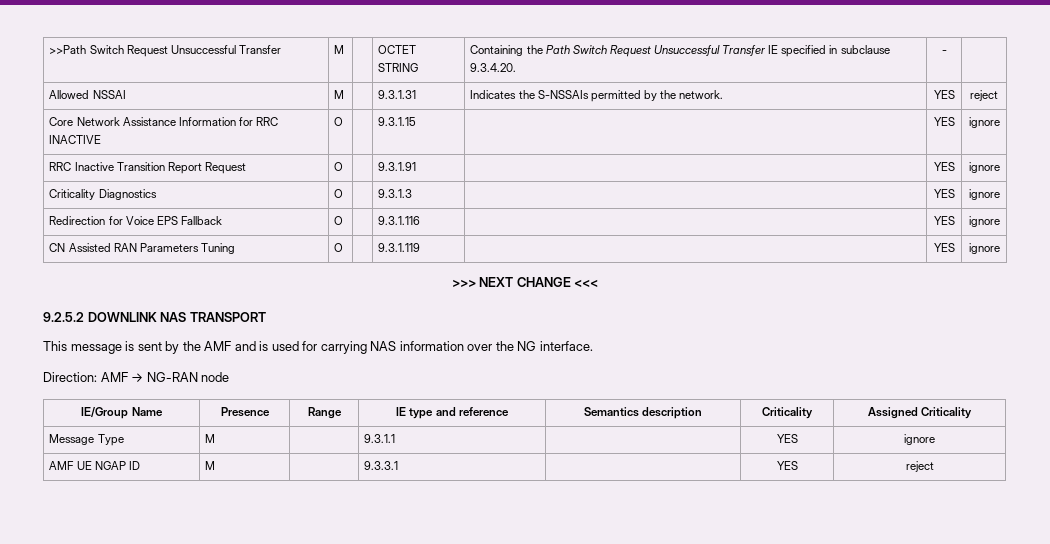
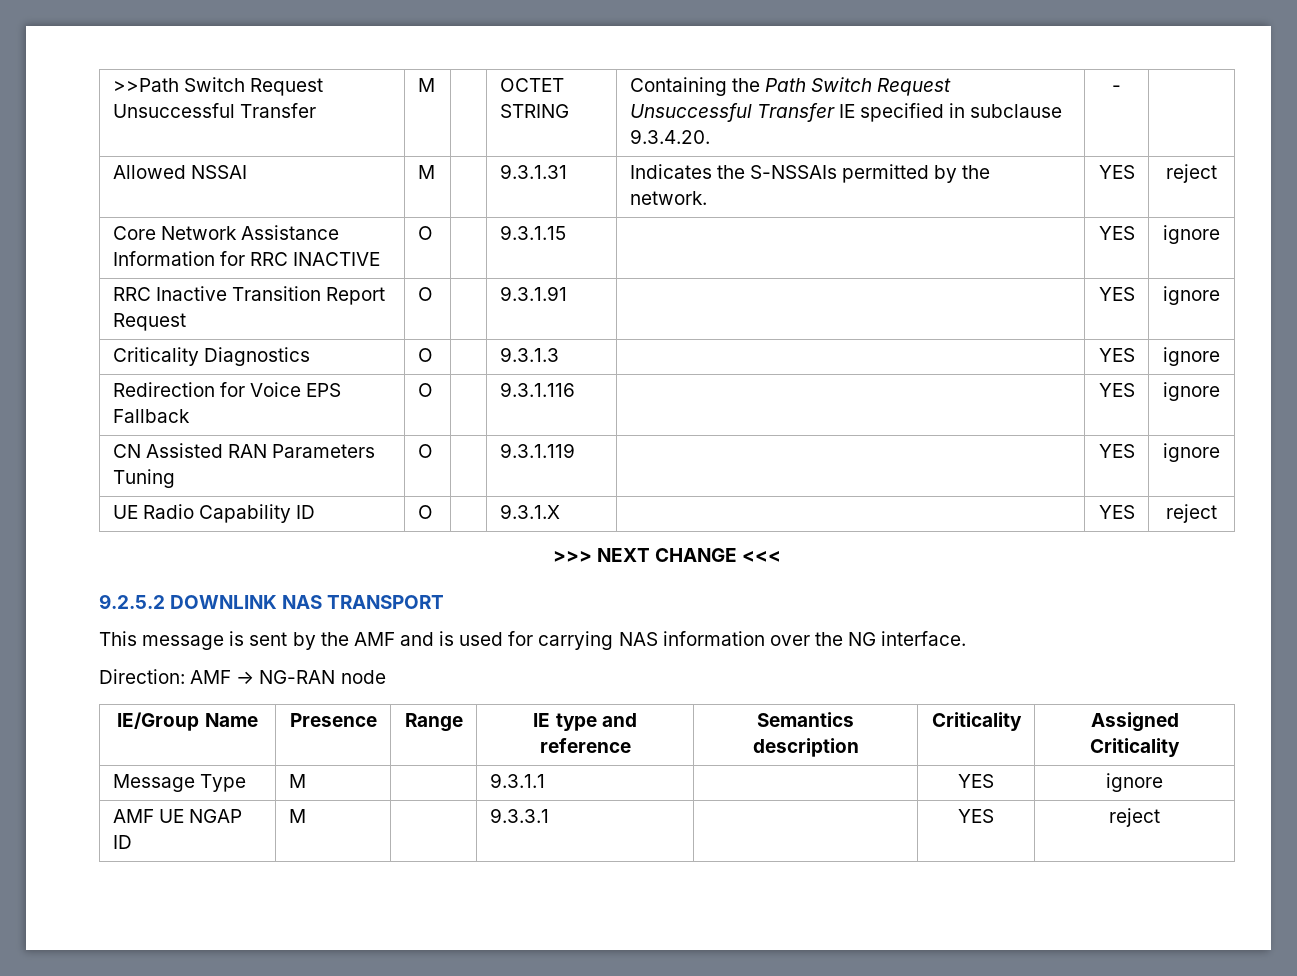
+ UE Radio Capability ID | O | | 9.3.1.X | | YES | reject

